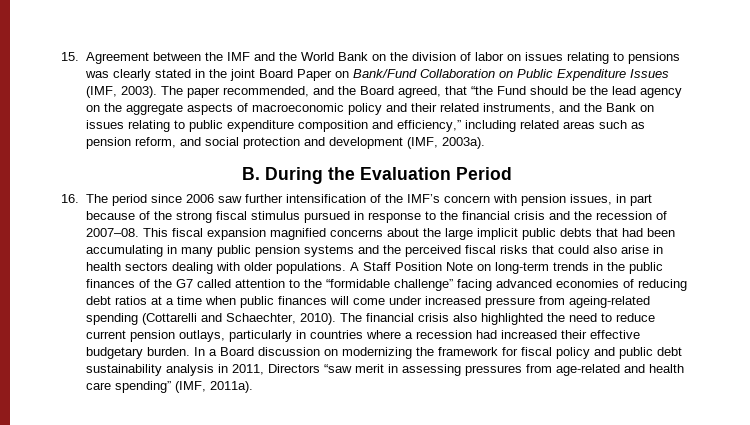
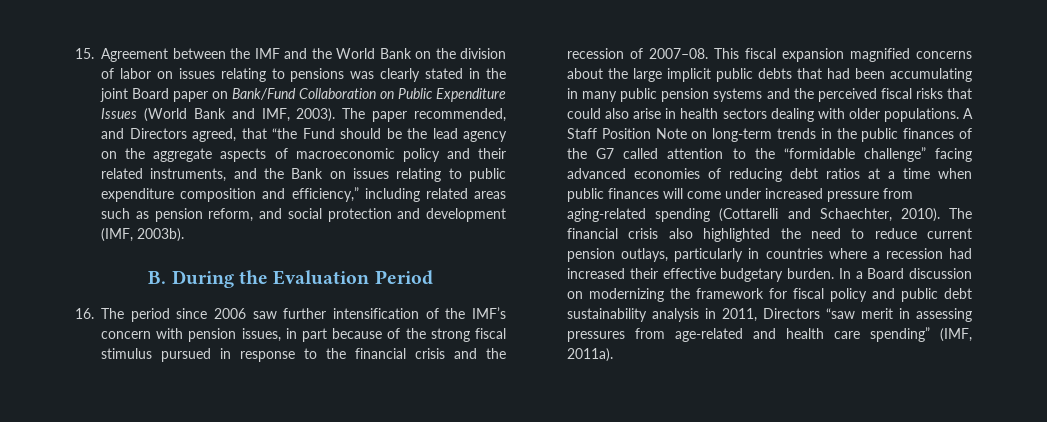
- 15. Agreement between the IMF and the World Bank on the division of labor on issues relating to pensions was clearly stated in the joint Board Paper on Bank/Fund Collaboration on Public Expenditure Issues (IMF, 2003).
+ 15. Agreement between the IMF and the World Bank on the division of labor on issues relating to pensions was clearly stated in the joint Board paper on Bank/Fund Collaboration on Public Expenditure Issues (World Bank and IMF, 2003).
- The paper recommended, and the Board agreed, that “the Fund should be the lead agency on the aggregate aspects of macroeconomic policy and their related instruments, and the Bank on issues relating to public expenditure composition and efficiency,” including related areas such as pension reform, and social protection and development (IMF, 2003a).
+ The paper recommended, and Directors agreed, that “the Fund should be the lead agency on the aggregate aspects of macroeconomic policy and their related instruments, and the Bank on issues relating to public expenditure composition and efficiency,” including related areas such as pension reform, and social protection and development (IMF, 2003b).
- A Staff Position Note on long-term trends in the public finances of the G7 called attention to the “formidable challenge” facing advanced economies of reducing debt ratios at a time when public finances will come under increased pressure from ageing-related spending (Cottarelli and Schaechter, 2010).
+ A Staff Position Note on long-term trends in the public finances of the G7 called attention to the “formidable challenge” facing advanced economies of reducing debt ratios at a time when public finances will come under increased pressure from aging-related spending (Cottarelli and Schaechter, 2010).

